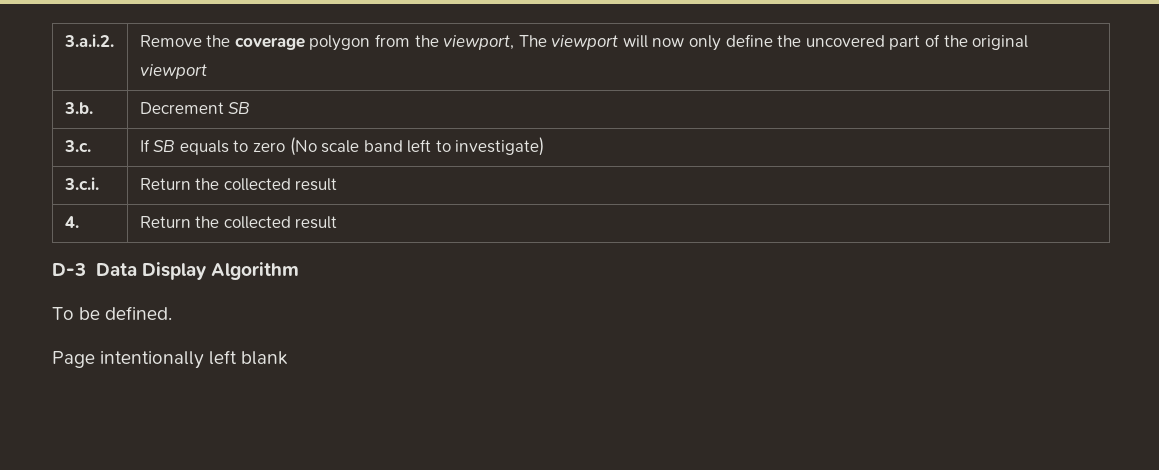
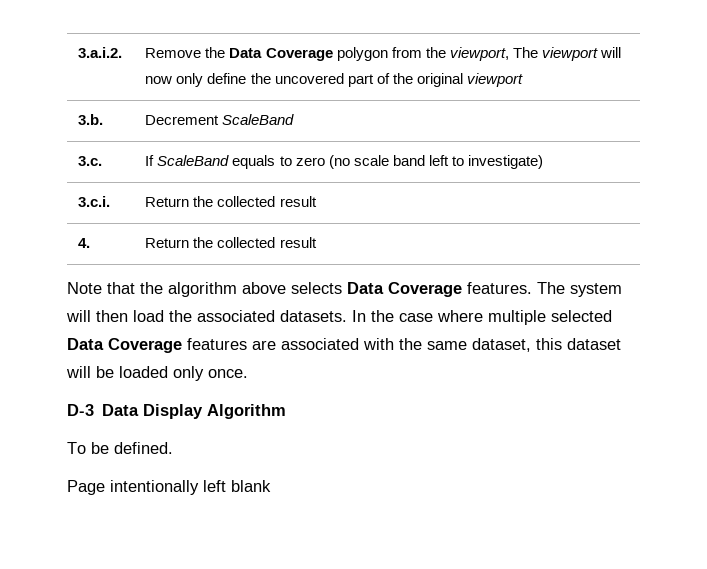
- 3.a.i.2. | Remove the coverage polygon from the viewport, The viewport will now only define the uncovered part of the original viewport
+ 3.a.i.2. | Remove the Data Coverage polygon from the viewport, The viewport will now only define the uncovered part of the original viewport
- 3.b. | Decrement SB
+ 3.b. | Decrement ScaleBand
- 3.c. | If SB equals to zero (No scale band left to investigate)
+ 3.c. | If ScaleBand equals to zero (no scale band left to investigate)
+ Note that the algorithm above selects Data Coverage features. The system will then load the associated datasets. In the case where multiple selected Data Coverage features are associated with the same dataset, this dataset will be loaded only once.

